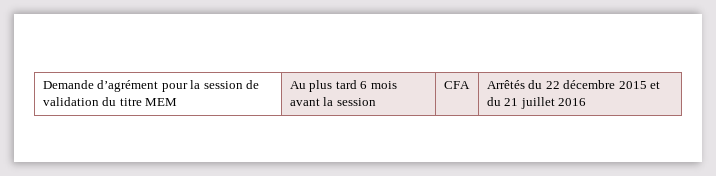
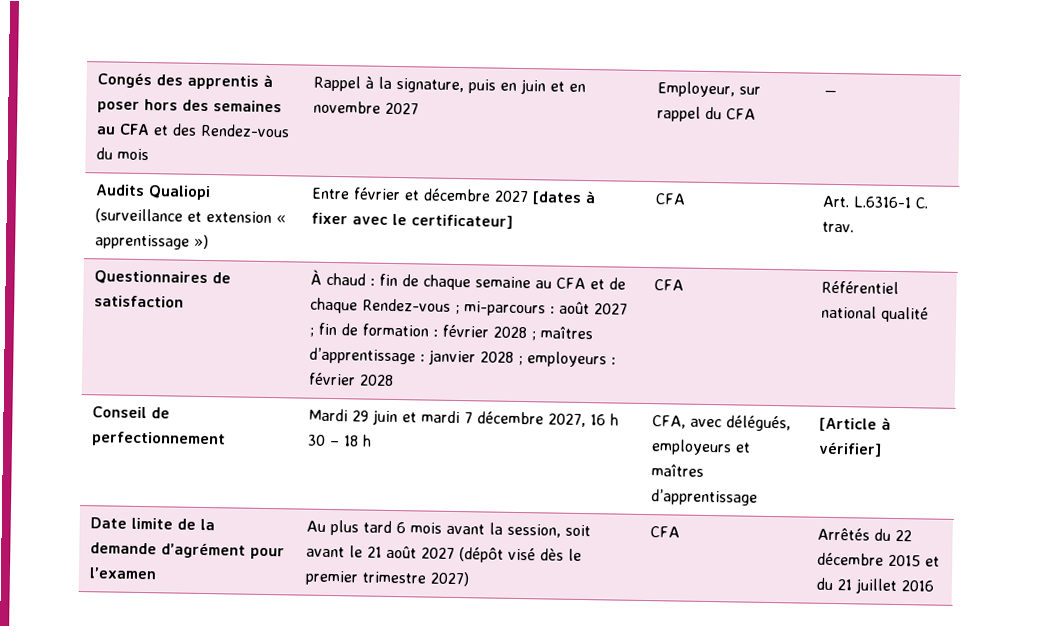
- Demande d’agrément pour la session de validation du titre MEM | Au plus tard 6 mois avant la session | CFA | Arrêtés du 22 décembre 2015 et du 21 juillet 2016
+ Congés des apprentis à poser hors des semaines au CFA et des Rendez-vous du mois | Rappel à la signature, puis en juin et en novembre 2027 | Employeur, sur rappel du CFA | —
+ Audits Qualiopi (surveillance et extension « apprentissage ») | Entre février et décembre 2027 [dates à fixer avec le certificateur] | CFA | Art. L.6316-1 C. trav.
+ Questionnaires de satisfaction | À chaud : fin de chaque semaine au CFA et de chaque Rendez-vous ; mi-parcours : août 2027 ; fin de formation : février 2028 ; maîtres d’apprentissage : janvier 2028 ; employeurs : février 2028 | CFA | Référentiel national qualité
+ Conseil de perfectionnement | Mardi 29 juin et mardi 7 décembre 2027, 16 h 30 – 18 h | CFA, avec délégués, employeurs et maîtres d’apprentissage | [Article à vérifier]
+ Date limite de la demande d’agrément pour l’examen | Au plus tard 6 mois avant la session, soit avant le 21 août 2027 (dépôt visé dès le premier trimestre 2027) | CFA | Arrêtés du 22 décembre 2015 et du 21 juillet 2016

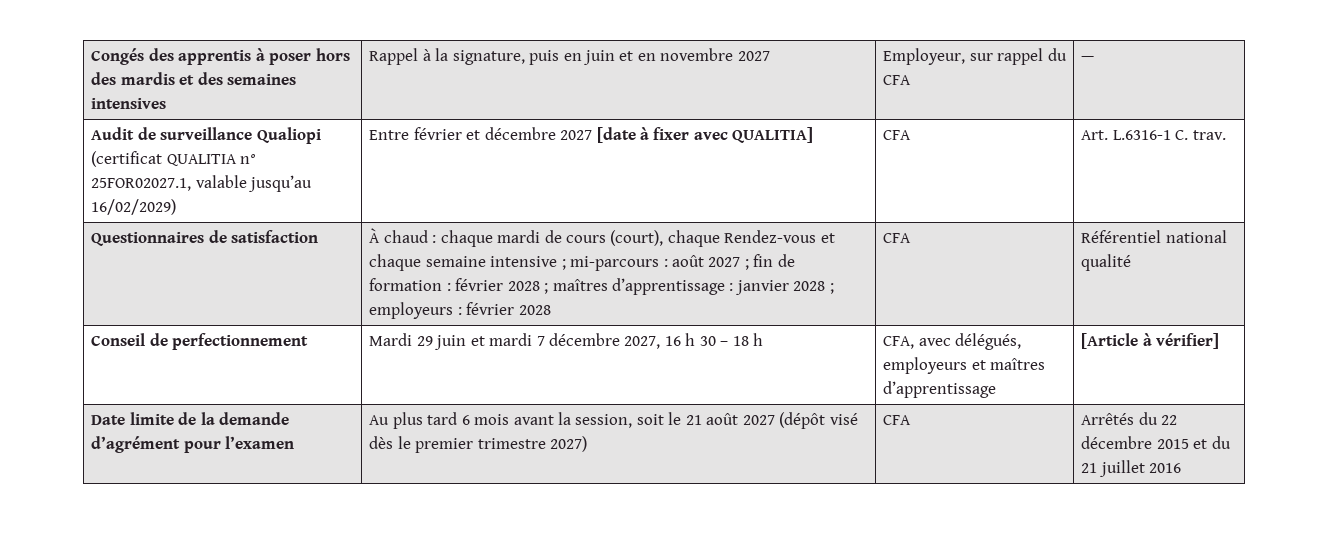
- Congés des apprentis à poser hors des semaines au CFA et des Rendez-vous du mois | Rappel à la signature, puis en juin et en novembre 2027 | Employeur, sur rappel du CFA | —
+ Congés des apprentis à poser hors des mardis et des semaines intensives | Rappel à la signature, puis en juin et en novembre 2027 | Employeur, sur rappel du CFA | —
- Audits Qualiopi (surveillance et extension « apprentissage ») | Entre février et décembre 2027 [dates à fixer avec le certificateur] | CFA | Art. L.6316-1 C. trav.
+ Audit de surveillance Qualiopi (certificat QUALITIA n° 25FOR02027.1, valable jusqu’au 16/02/2029) | Entre février et décembre 2027 [date à fixer avec QUALITIA] | CFA | Art. L.6316-1 C. trav.
- À chaud : fin de chaque semaine au CFA et de chaque Rendez-vous ; mi-parcours : août 2027 ; fin de formation : février 2028 ; maîtres d’apprentissage : janvier 2028 ; employeurs : février 2028
+ À chaud : chaque mardi de cours (court), chaque Rendez-vous et chaque semaine intensive ; mi-parcours : août 2027 ; fin de formation : février 2028 ; maîtres d’apprentissage : janvier 2028 ; employeurs : février 2028
- Date limite de la demande d’agrément pour l’examen | Au plus tard 6 mois avant la session, soit avant le 21 août 2027 (dépôt visé dès le premier trimestre 2027) | CFA | Arrêtés du 22 décembre 2015 et du 21 juillet 2016
+ Date limite de la demande d’agrément pour l’examen | Au plus tard 6 mois avant la session, soit le 21 août 2027 (dépôt visé dès le premier trimestre 2027) | CFA | Arrêtés du 22 décembre 2015 et du 21 juillet 2016

